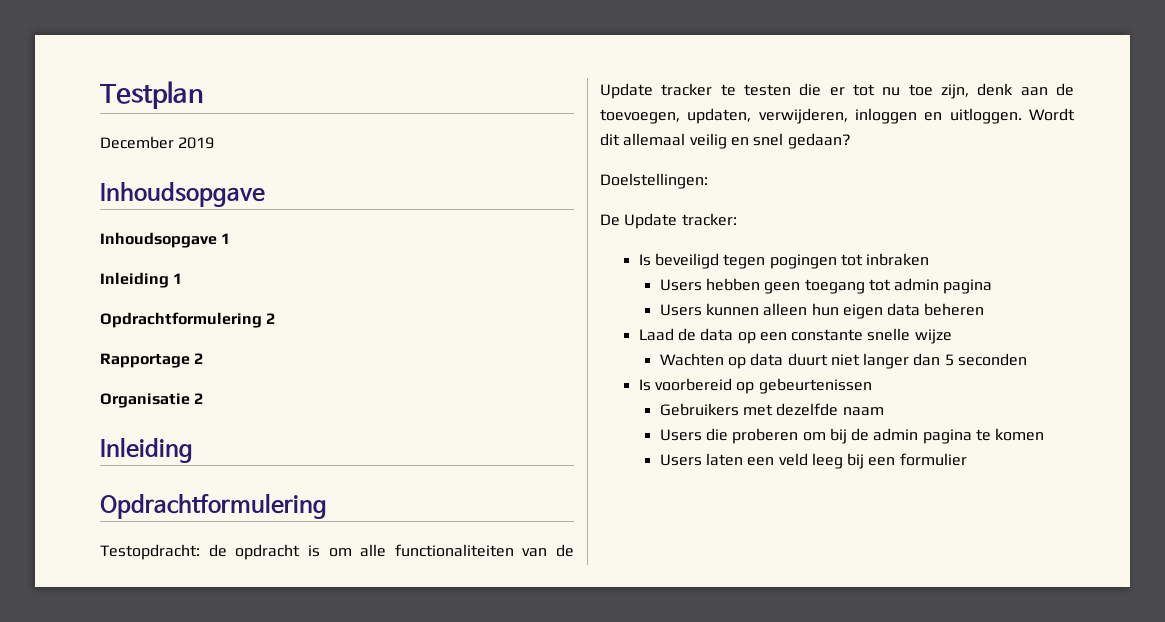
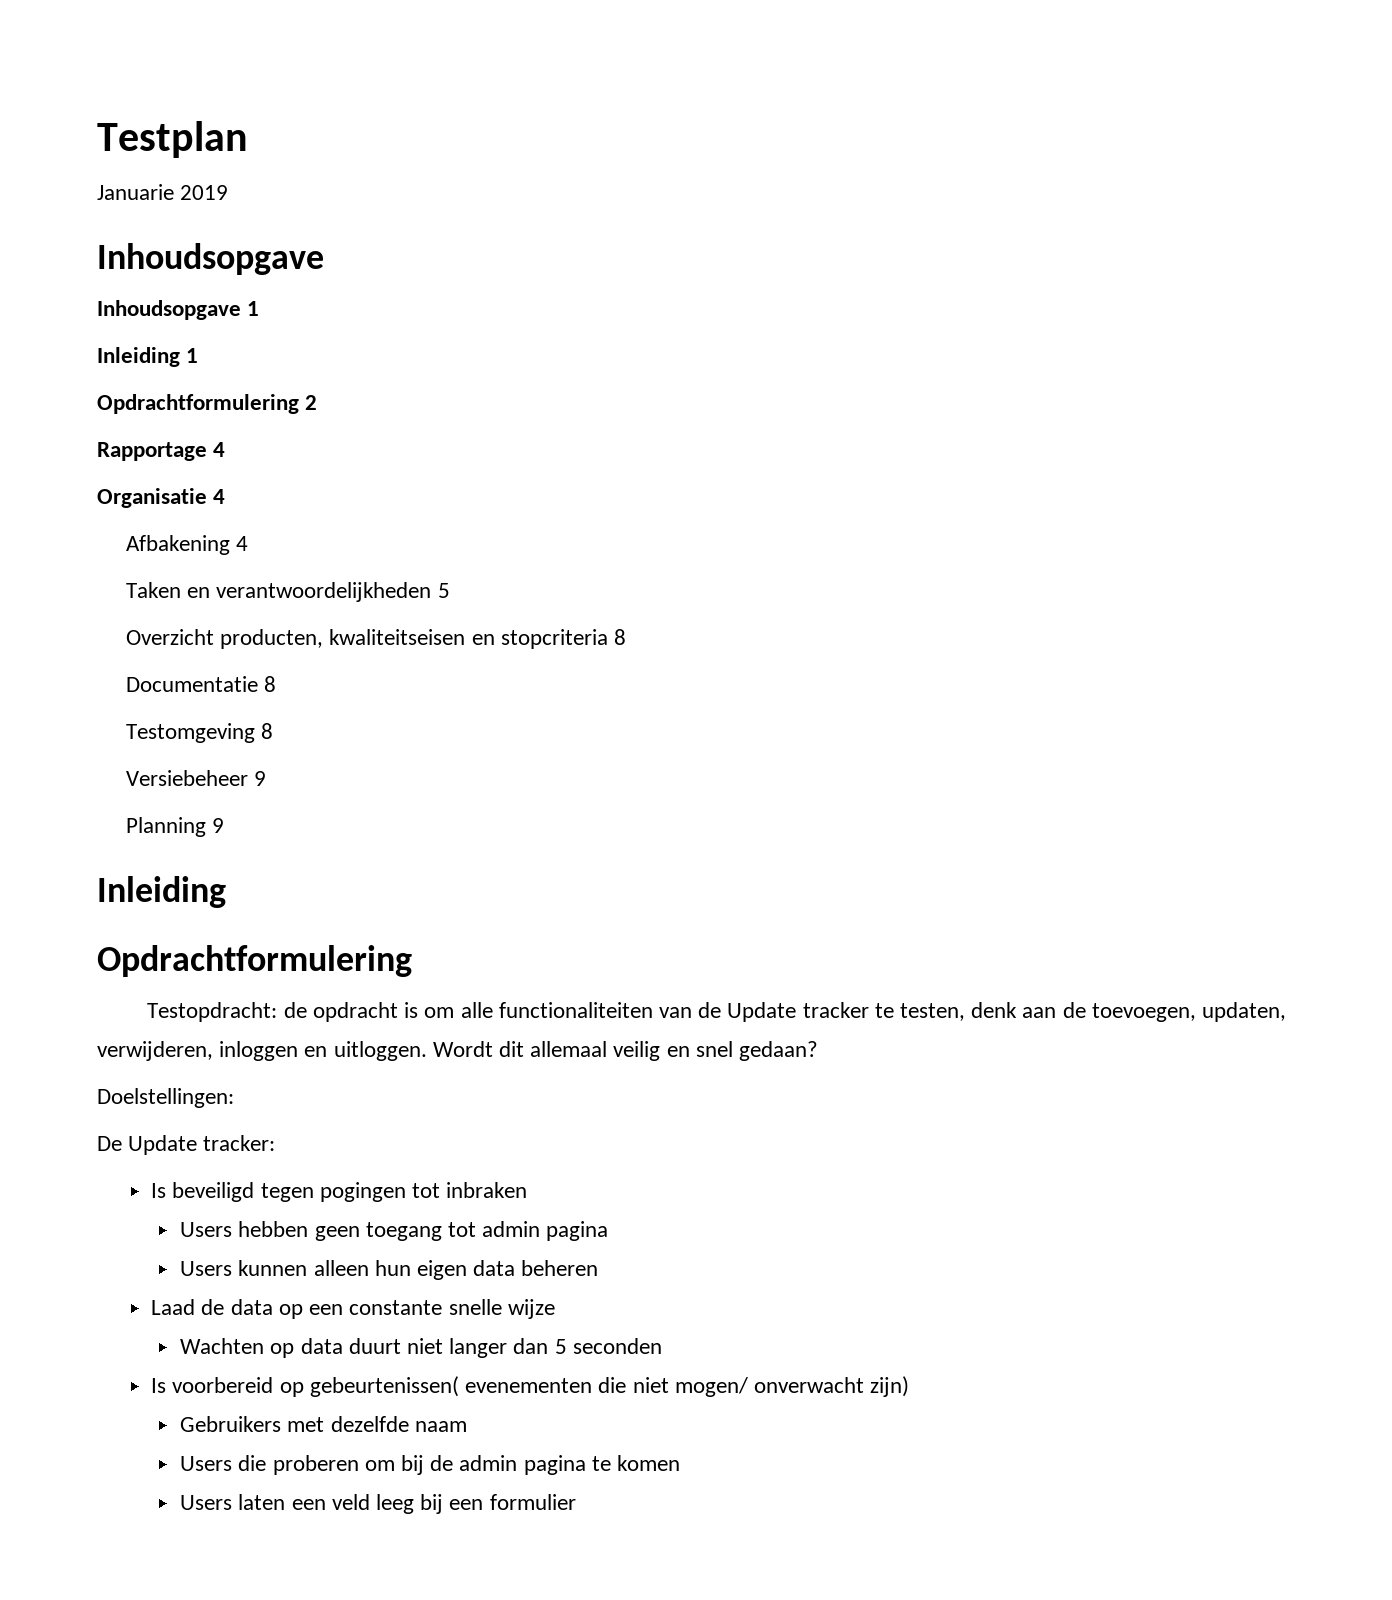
- December 2019
+ Januarie 2019
- Rapportage 2
+ Rapportage 4
- Organisatie 2
+ Organisatie 4
+ Afbakening 4
+ Taken en verantwoordelijkheden 5
+ Overzicht producten, kwaliteitseisen en stopcriteria 8
+ Documentatie 8
+ Testomgeving 8
+ Versiebeheer 9
+ Planning 9
- Testopdracht: de opdracht is om alle functionaliteiten van de Update tracker te testen die er tot nu toe zijn, denk aan de toevoegen, updaten, verwijderen, inloggen en uitloggen.
+ Testopdracht: de opdracht is om alle functionaliteiten van de Update tracker te testen, denk aan de toevoegen, updaten, verwijderen, inloggen en uitloggen.
- Is voorbereid op gebeurtenissen
+ Is voorbereid op gebeurtenissen( evenementen die niet mogen/ onverwacht zijn)

